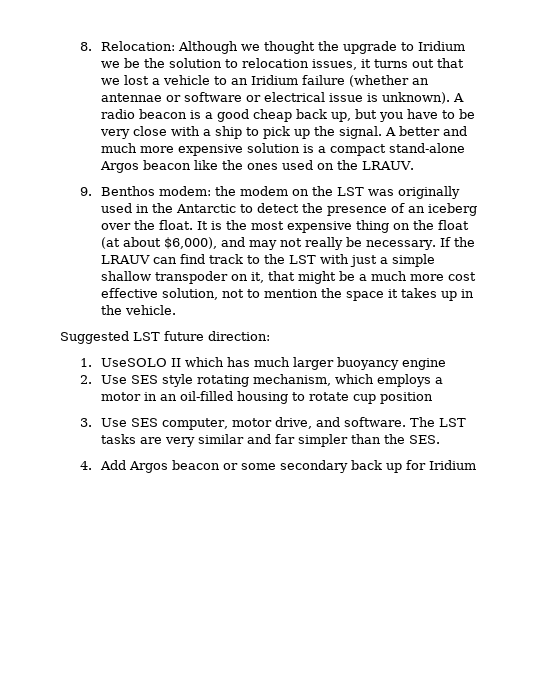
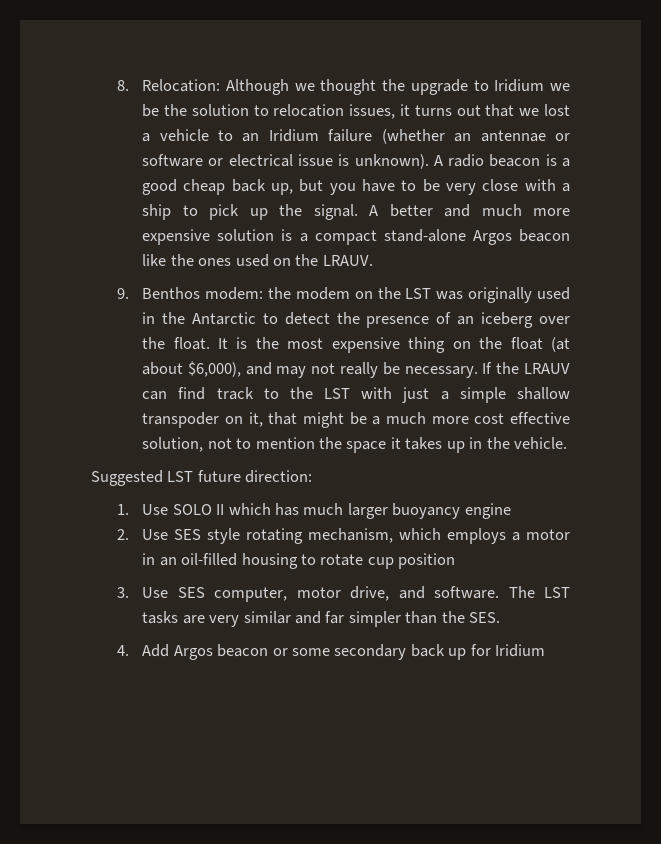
- 1. UseSOLO II which has much larger buoyancy engine
+ 1. Use SOLO II which has much larger buoyancy engine

